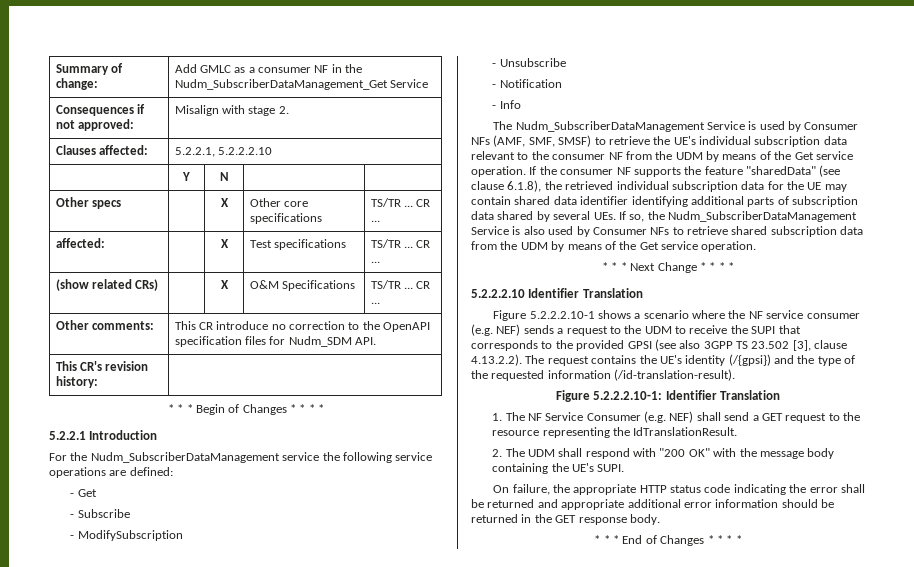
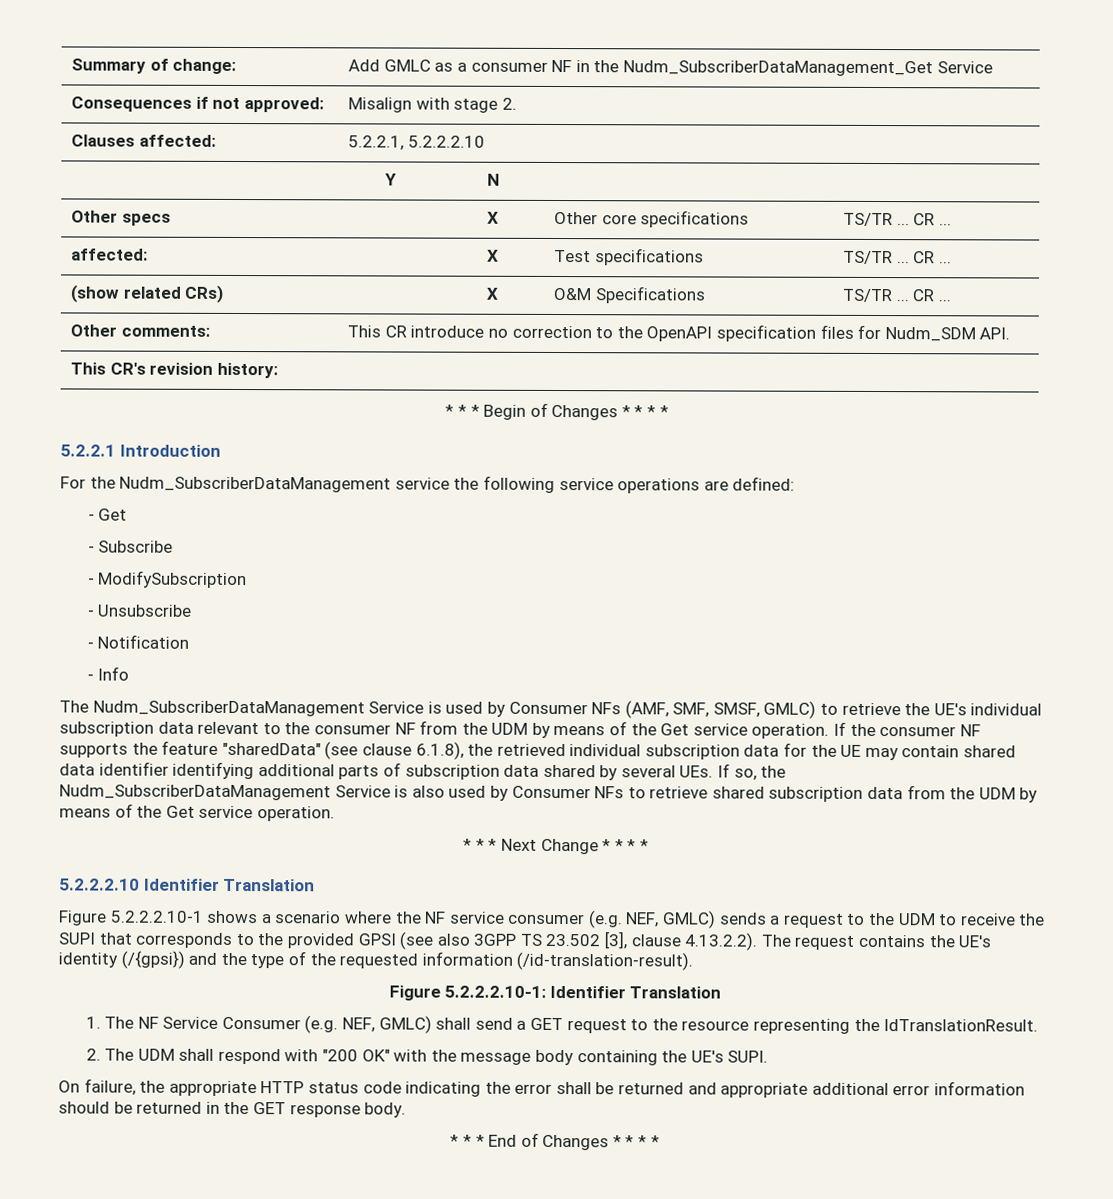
- The Nudm_SubscriberDataManagement Service is used by Consumer NFs (AMF, SMF, SMSF) to retrieve the UE's individual subscription data relevant to the consumer NF from the UDM by means of the Get service operation.
+ The Nudm_SubscriberDataManagement Service is used by Consumer NFs (AMF, SMF, SMSF, GMLC) to retrieve the UE's individual subscription data relevant to the consumer NF from the UDM by means of the Get service operation.
- Figure 5.2.2.2.10-1 shows a scenario where the NF service consumer (e.g. NEF) sends a request to the UDM to receive the SUPI that corresponds to the provided GPSI (see also 3GPP TS 23.502 [3], clause 4.13.2.2). The request contains the UE's identity (/{gpsi}) and the type of the requested information (/id-translation-result).
+ Figure 5.2.2.2.10-1 shows a scenario where the NF service consumer (e.g. NEF, GMLC) sends a request to the UDM to receive the SUPI that corresponds to the provided GPSI (see also 3GPP TS 23.502 [3], clause 4.13.2.2). The request contains the UE's identity (/{gpsi}) and the type of the requested information (/id-translation-result).
- 1. The NF Service Consumer (e.g. NEF) shall send a GET request to the resource representing the IdTranslationResult.
+ 1. The NF Service Consumer (e.g. NEF, GMLC) shall send a GET request to the resource representing the IdTranslationResult.

